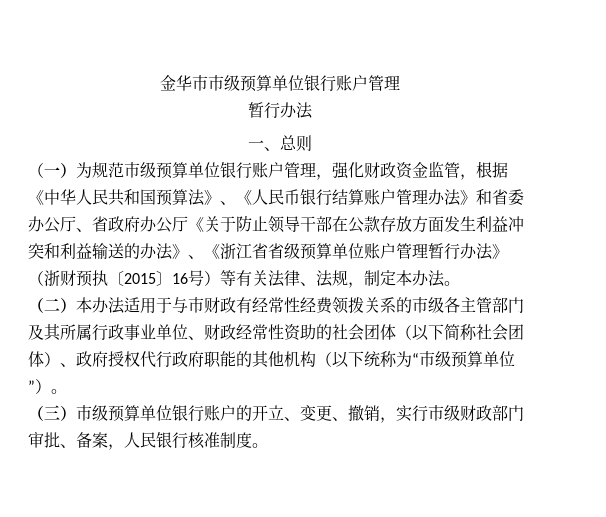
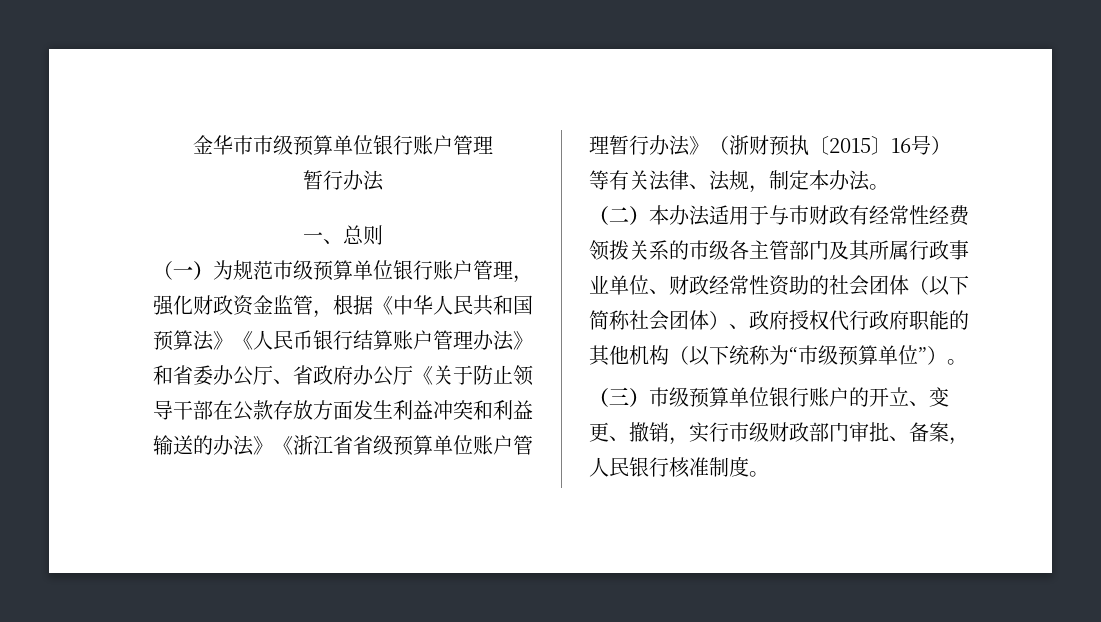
- （一）为规范市级预算单位银行账户管理，强化财政资金监管，根据《中华人民共和国预算法》、《人民币银行结算账户管理办法》和省委办公厅、省政府办公厅《关于防止领导干部在公款存放方面发生利益冲突和利益输送的办法》、《浙江省省级预算单位账户管理暂行办法》（浙财预执〔2015〕16号）等有关法律、法规，制定本办法。
+ （一）为规范市级预算单位银行账户管理，强化财政资金监管，根据《中华人民共和国预算法》《人民币银行结算账户管理办法》和省委办公厅、省政府办公厅《关于防止领导干部在公款存放方面发生利益冲突和利益输送的办法》《浙江省省级预算单位账户管理暂行办法》（浙财预执〔2015〕16号）等有关法律、法规，制定本办法。

